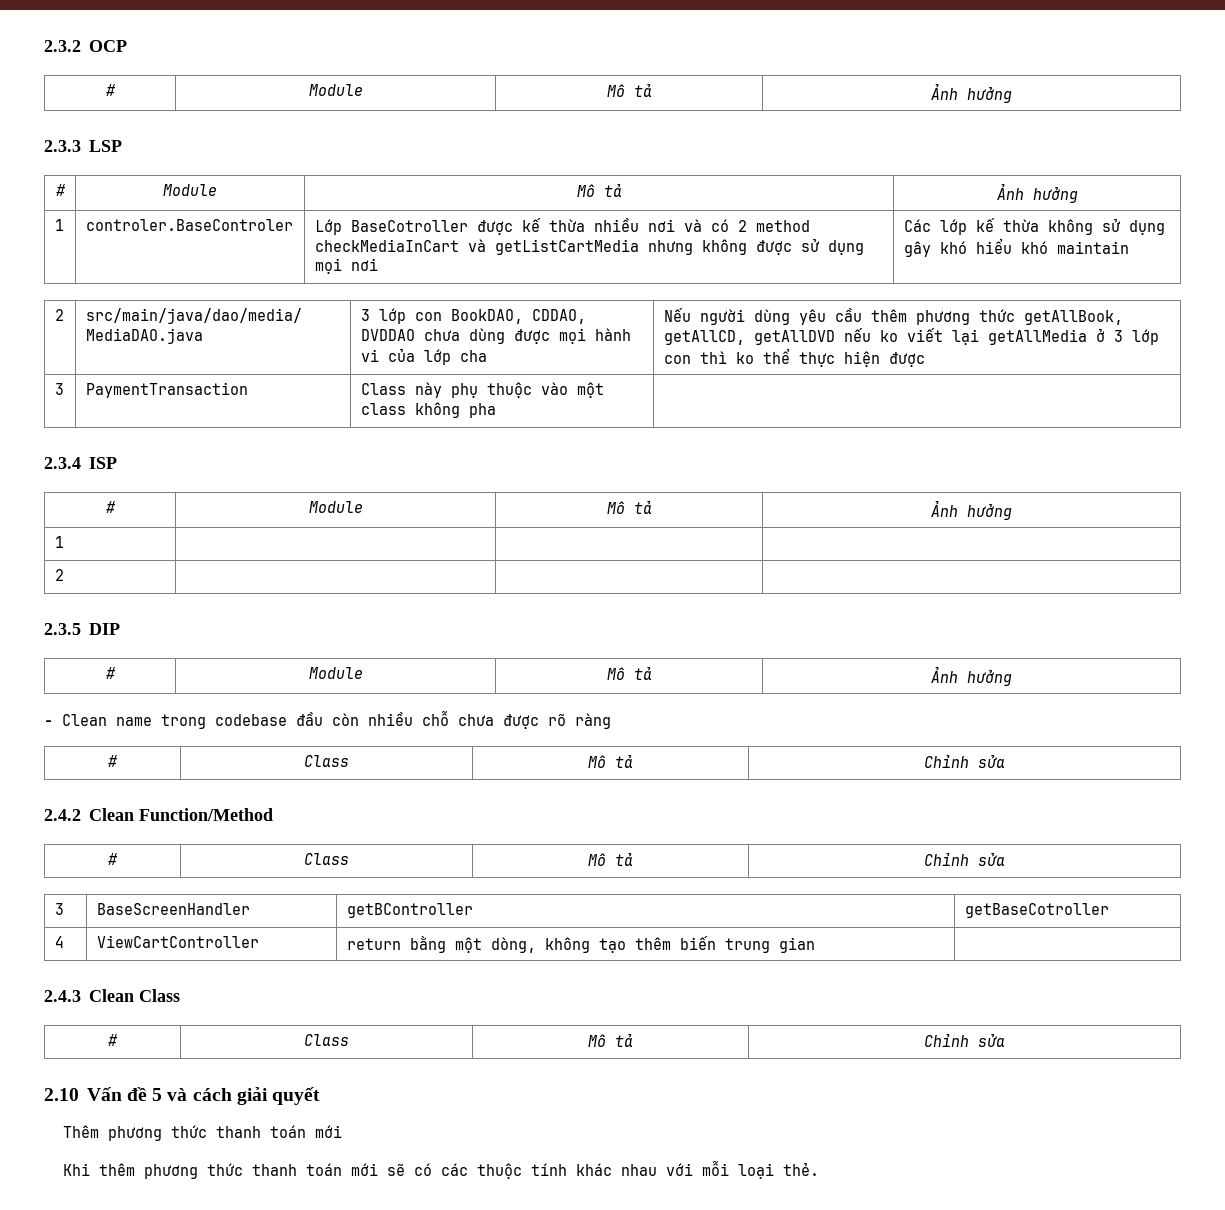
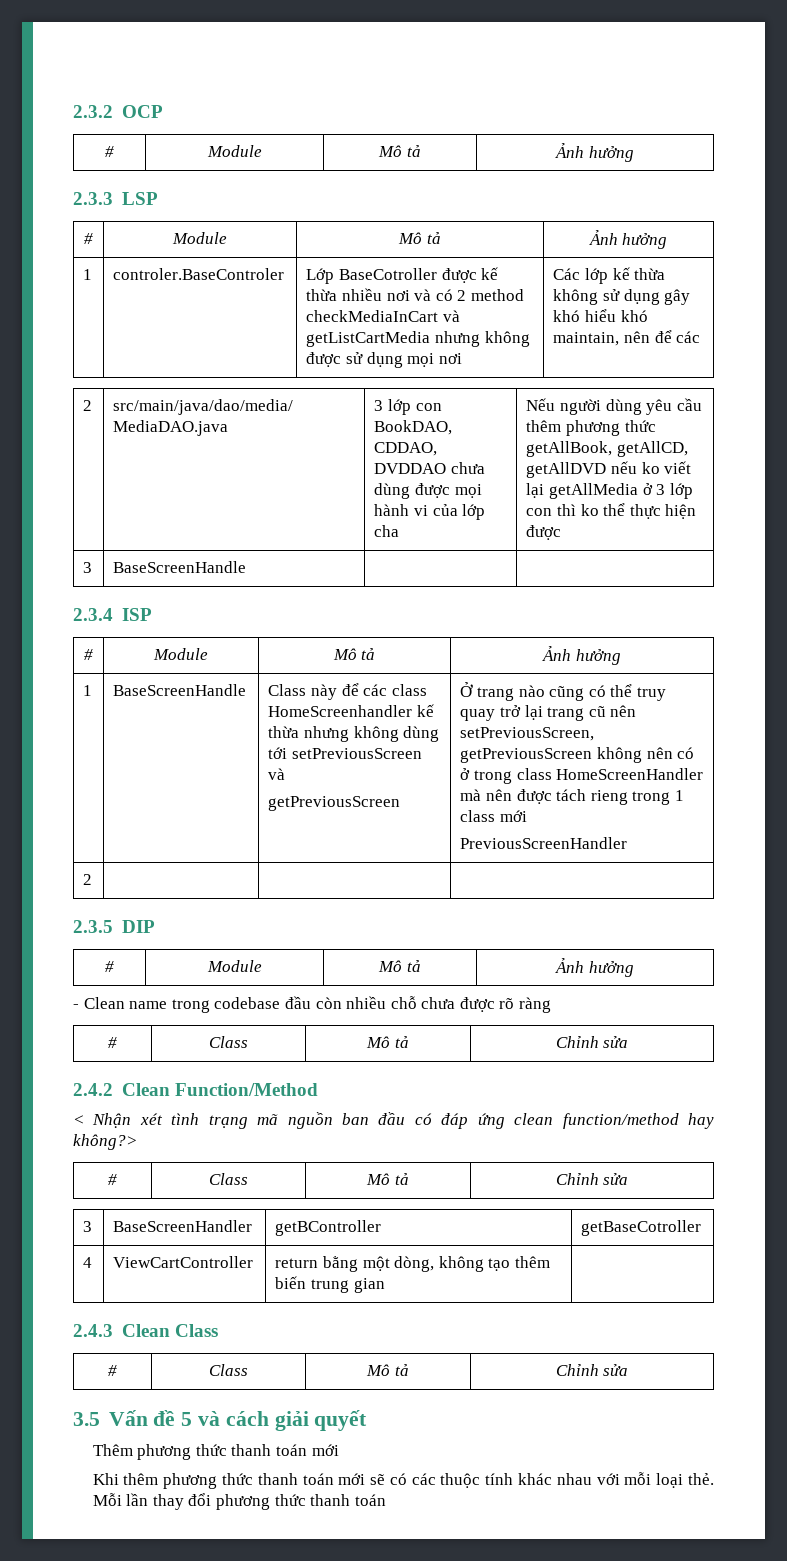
- 1 | controler.BaseControler | Lớp BaseCotroller được kế thừa nhiều nơi và có 2 method checkMediaInCart và getListCartMedia nhưng không được sử dụng mọi nơi | Các lớp kế thừa không sử dụng gây khó hiểu khó maintain
+ 1 | controler.BaseControler | Lớp BaseCotroller được kế thừa nhiều nơi và có 2 method checkMediaInCart và getListCartMedia nhưng không được sử dụng mọi nơi | Các lớp kế thừa không sử dụng gây khó hiểu khó maintain, nên để các
- 3 | PaymentTransaction | Class này phụ thuộc vào một class không pha |
+ 3 | BaseScreenHandle | |
+ BaseScreenHandle | Class này để các class HomeScreenhandler kế thừa nhưng không dùng tới setPreviousScreen và
+ getPreviousScreen | Ở trang nào cũng có thể truy quay trở lại trang cũ nên setPreviousScreen, getPreviousScreen không nên có ở trong class HomeScreenHandler mà nên được tách rieng trong 1 class mới
+ PreviousScreenHandler
+ < Nhận xét tình trạng mã nguồn ban đầu có đáp ứng clean function/method hay không?>
- 2.10 Vấn đề 5 và cách giải quyết
+ 3.5 Vấn đề 5 và cách giải quyết
+ Mỗi lần thay đổi phương thức thanh toán

